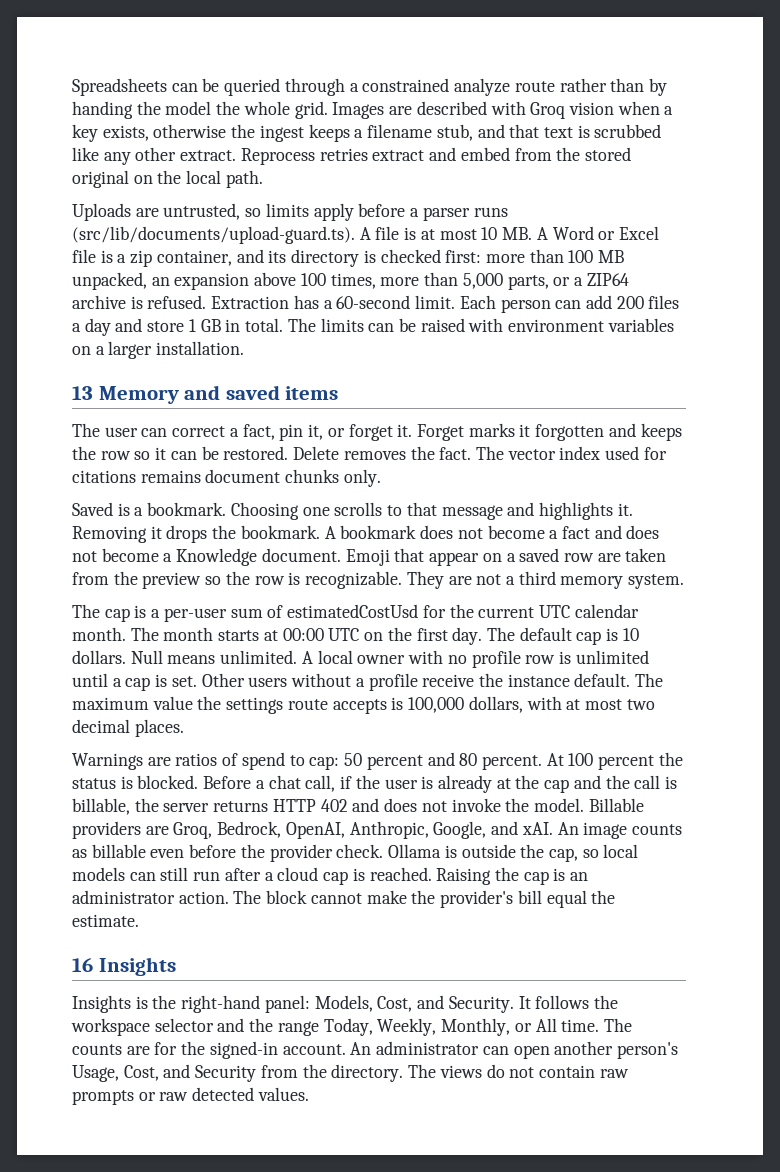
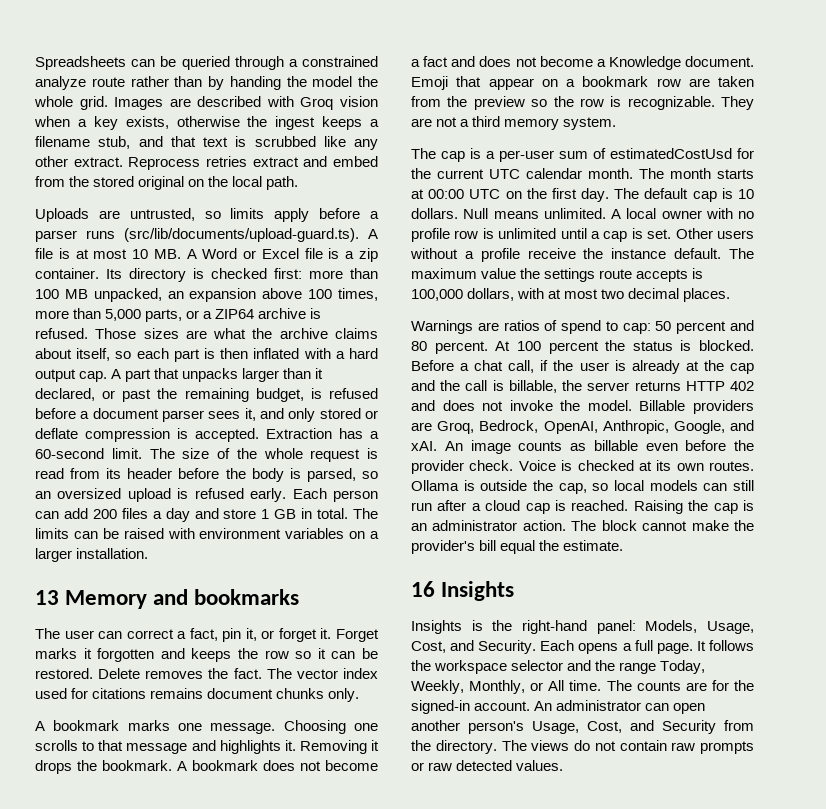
- Uploads are untrusted, so limits apply before a parser runs (src/lib/documents/upload-guard.ts). A file is at most 10 MB. A Word or Excel file is a zip container, and its directory is checked first: more than 100 MB unpacked, an expansion above 100 times, more than 5,000 parts, or a ZIP64 archive is refused.
+ Uploads are untrusted, so limits apply before a parser runs (src/lib/documents/upload-guard.ts). A file is at most 10 MB. A Word or Excel file is a zip container. Its directory is checked first: more than 100 MB unpacked, an expansion above 100 times, more than 5,000 parts, or a ZIP64 archive is refused.
+ Those sizes are what the archive claims about itself, so each part is then inflated with a hard output cap. A part that unpacks larger than it declared, or past the remaining budget, is refused before a document parser sees it, and only stored or deflate compression is accepted.
+ The size of the whole request is read from its header before the body is parsed, so an oversized upload is refused early.
- 13 Memory and saved items
+ 13 Memory and bookmarks
- Saved is a bookmark.
+ A bookmark marks one message.
- Emoji that appear on a saved row are taken from the preview so the row is recognizable.
+ Emoji that appear on a bookmark row are taken from the preview so the row is recognizable.
+ Voice is checked at its own routes.
- Insights is the right-hand panel: Models, Cost, and Security.
+ Insights is the right-hand panel: Models, Usage, Cost, and Security.
+ Each opens a full page.

